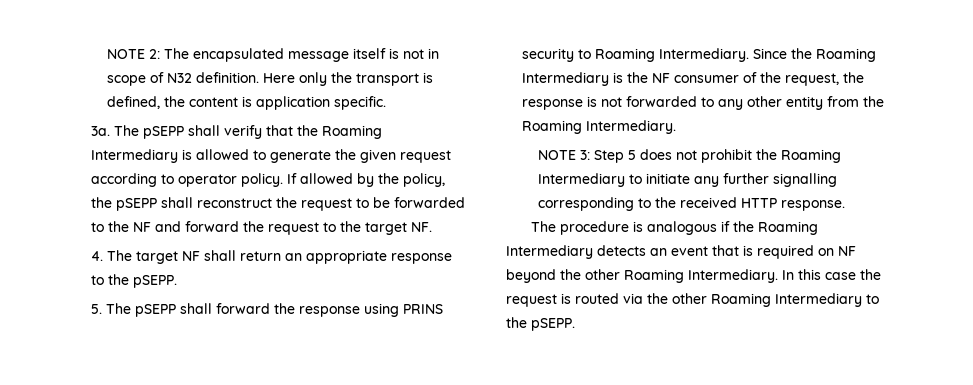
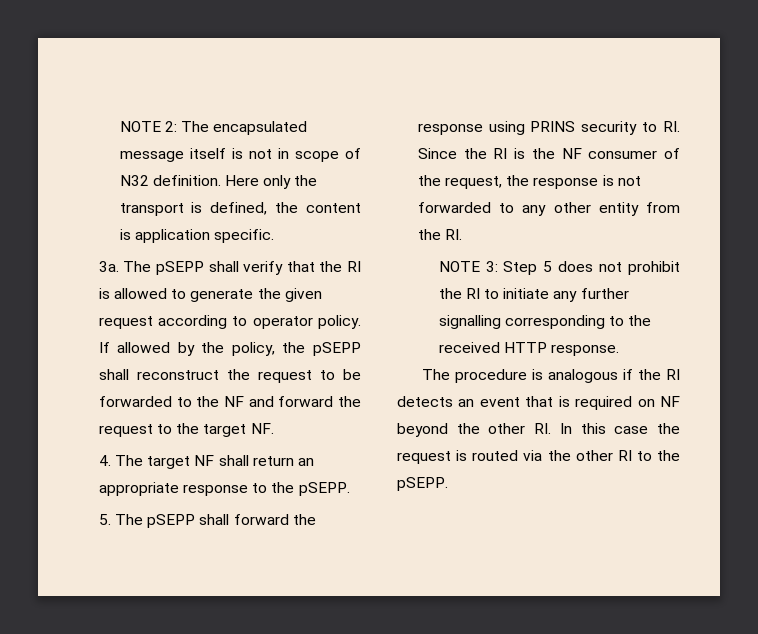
- The pSEPP shall verify that the Roaming Intermediary is allowed to generate the given request according to operator policy.
+ The pSEPP shall verify that the RI is allowed to generate the given request according to operator policy.
- 5. The pSEPP shall forward the response using PRINS security to Roaming Intermediary. Since the Roaming Intermediary is the NF consumer of the request, the response is not forwarded to any other entity from the Roaming Intermediary.
+ 5. The pSEPP shall forward the response using PRINS security to RI. Since the RI is the NF consumer of the request, the response is not forwarded to any other entity from the RI.
- NOTE 3: Step 5 does not prohibit the Roaming Intermediary to initiate any further signalling corresponding to the received HTTP response.
+ NOTE 3: Step 5 does not prohibit the RI to initiate any further signalling corresponding to the received HTTP response.
- The procedure is analogous if the Roaming Intermediary detects an event that is required on NF beyond the other Roaming Intermediary. In this case the request is routed via the other Roaming Intermediary to the pSEPP.
+ The procedure is analogous if the RI detects an event that is required on NF beyond the other RI. In this case the request is routed via the other RI to the pSEPP.

